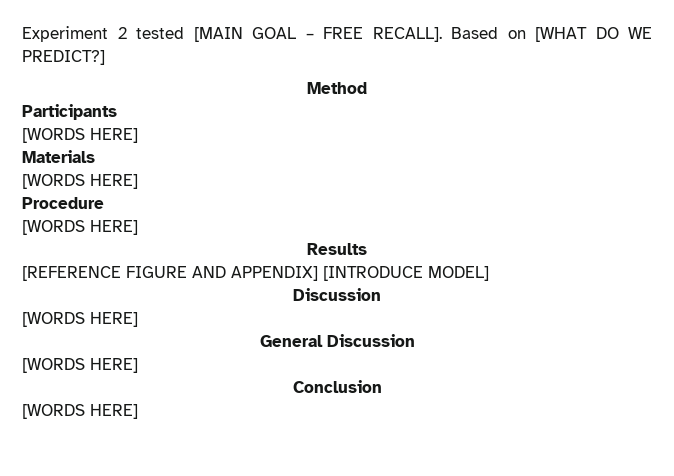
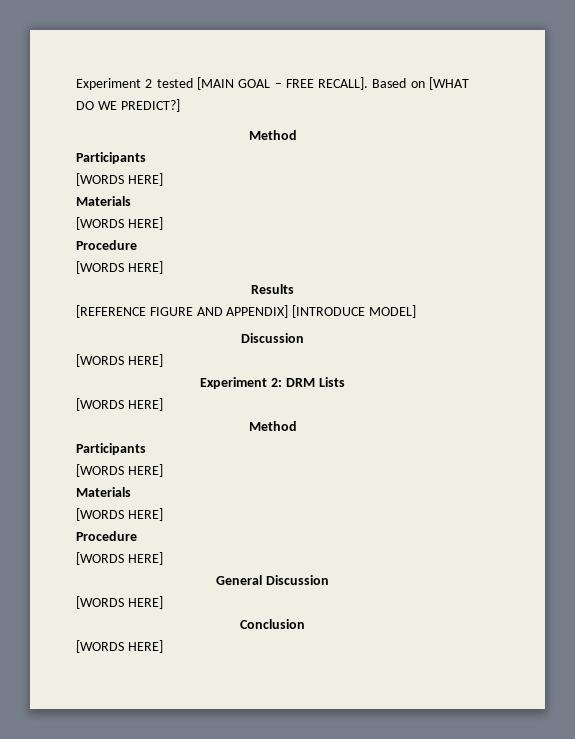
+ Experiment 2: DRM Lists
+ [WORDS HERE]
+ Method
+ Participants
+ [WORDS HERE]
+ Materials
+ [WORDS HERE]
+ Procedure
+ [WORDS HERE]

